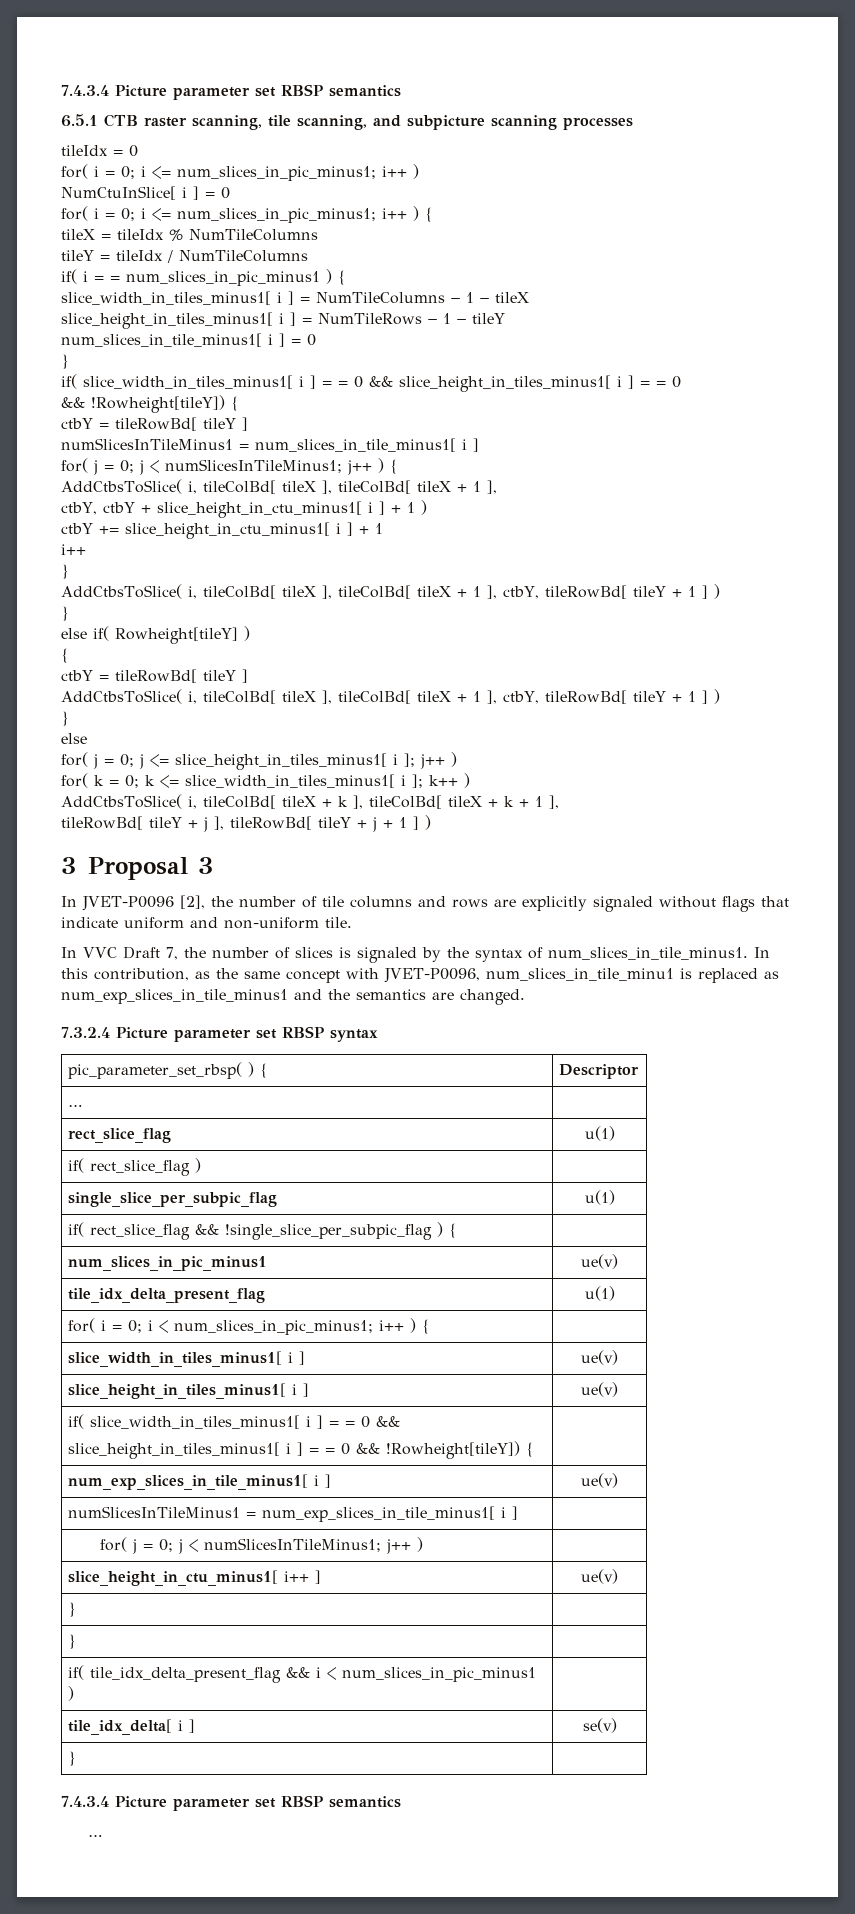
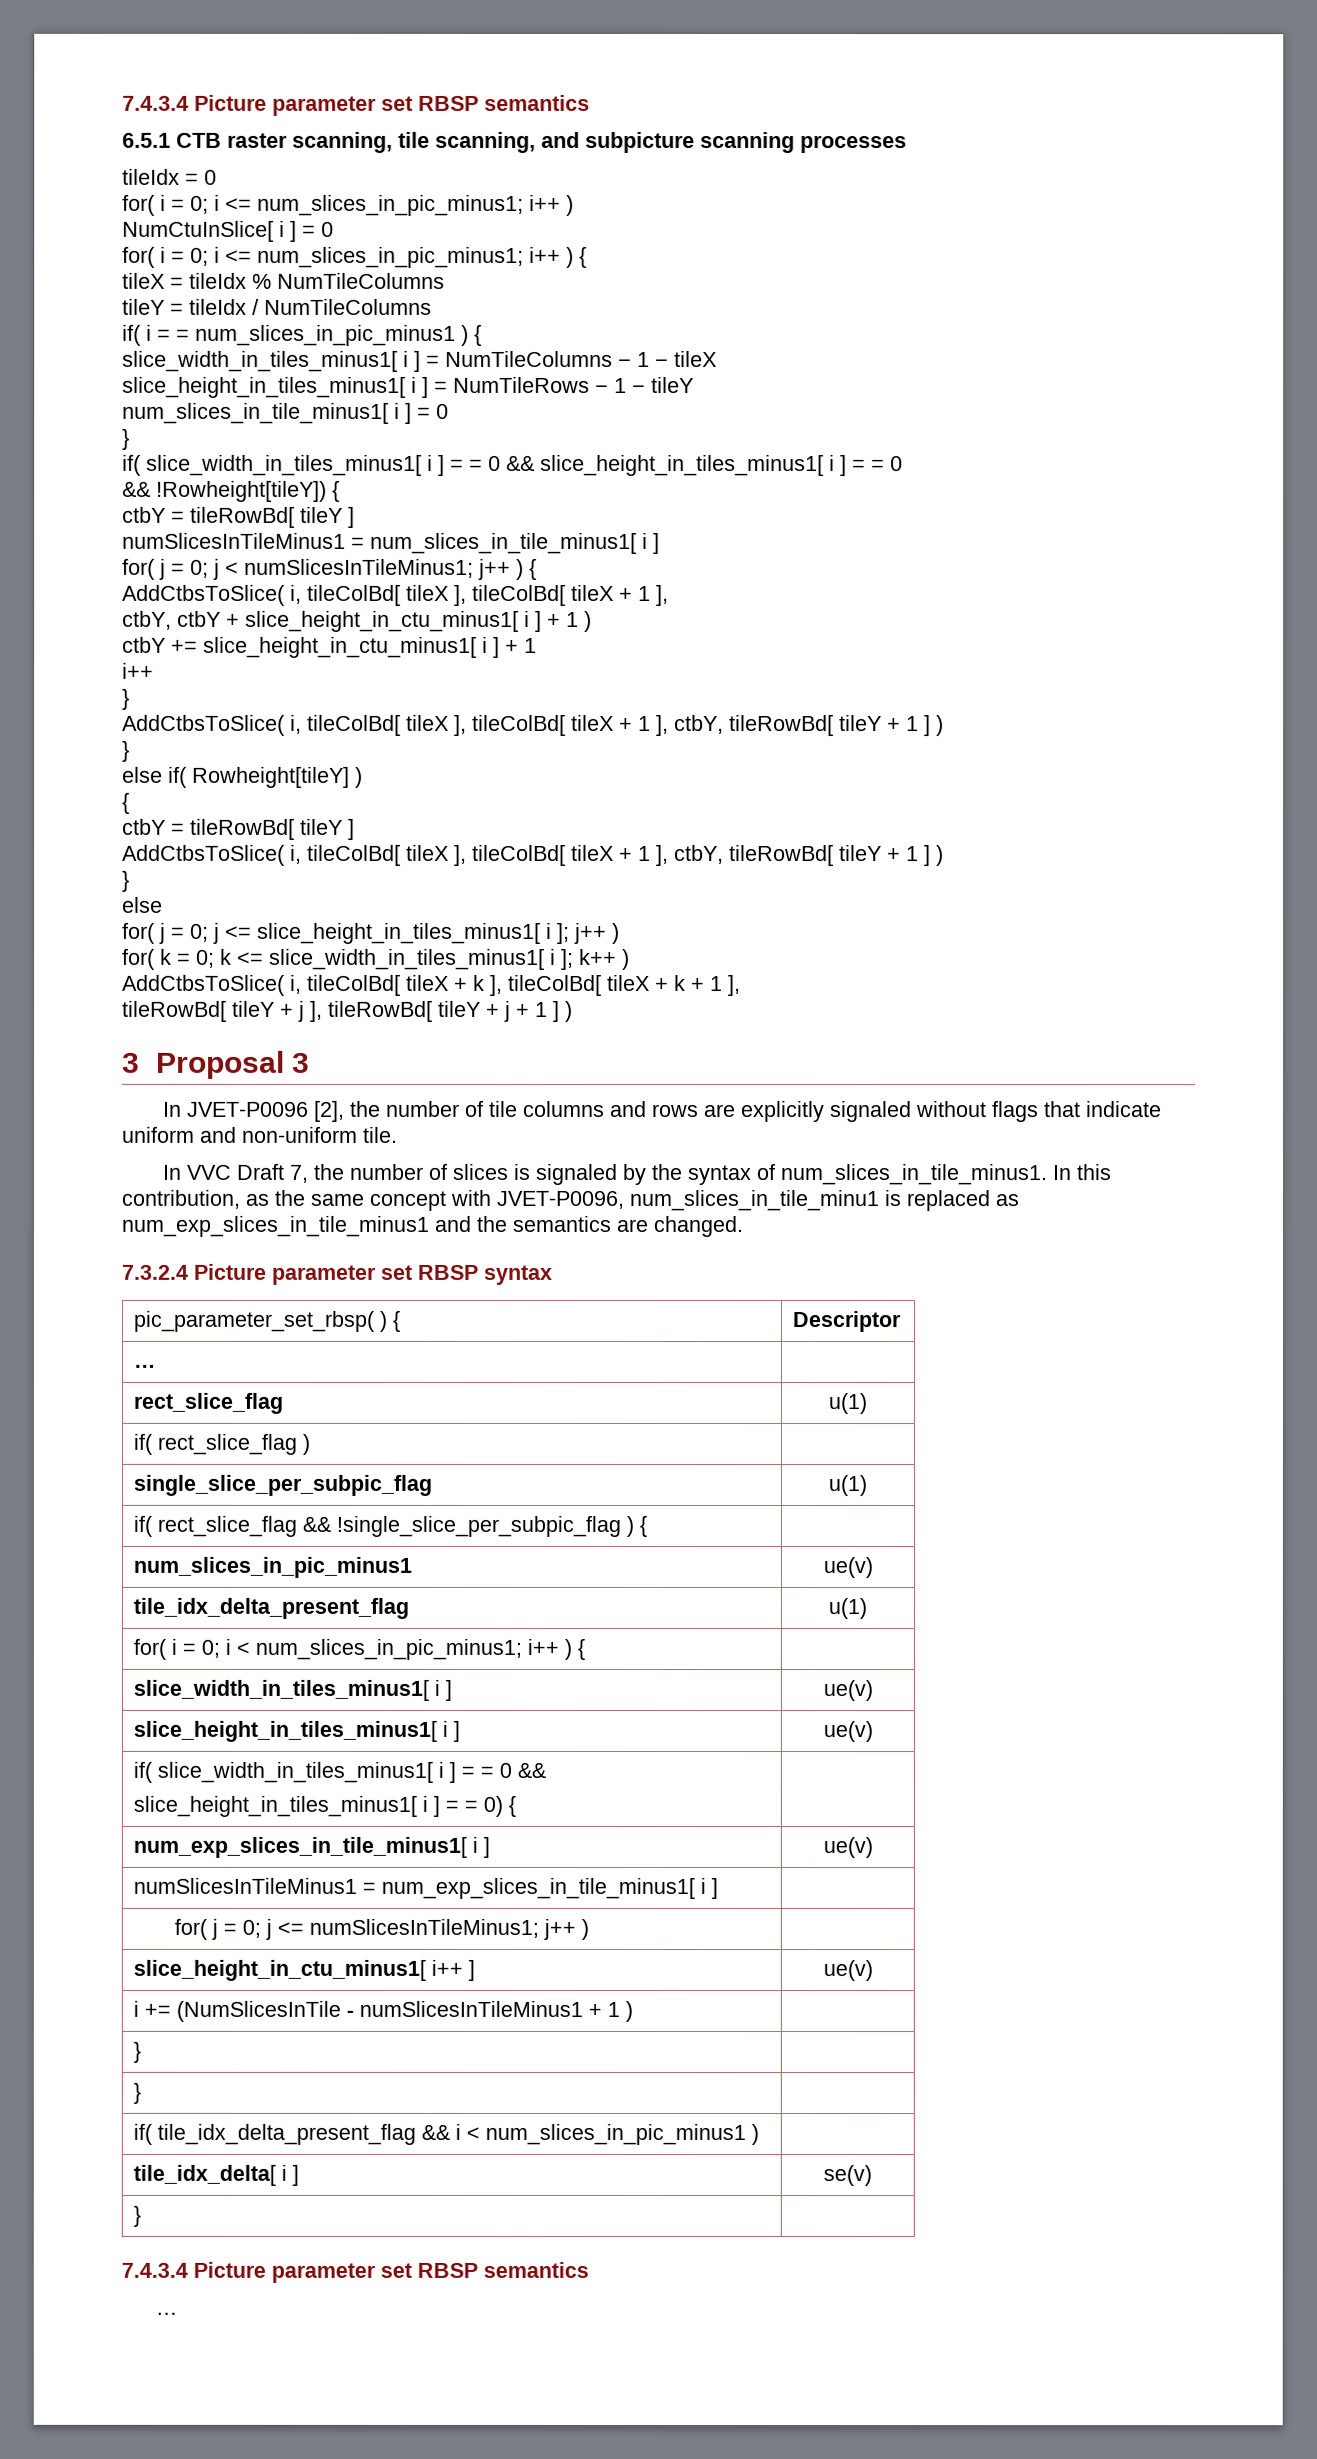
  slice_height_in_tiles_minus1[ i ] | ue(v)
  if( slice_width_in_tiles_minus1[ i ] = = 0 &&
- slice_height_in_tiles_minus1[ i ] = = 0 && !Rowheight[tileY]) { |
+ slice_height_in_tiles_minus1[ i ] = = 0) { |
- for( j = 0; j < numSlicesInTileMinus1; j++ ) |
+ for( j = 0; j <= numSlicesInTileMinus1; j++ ) |
+ i += (NumSlicesInTile - numSlicesInTileMinus1 + 1 ) |

